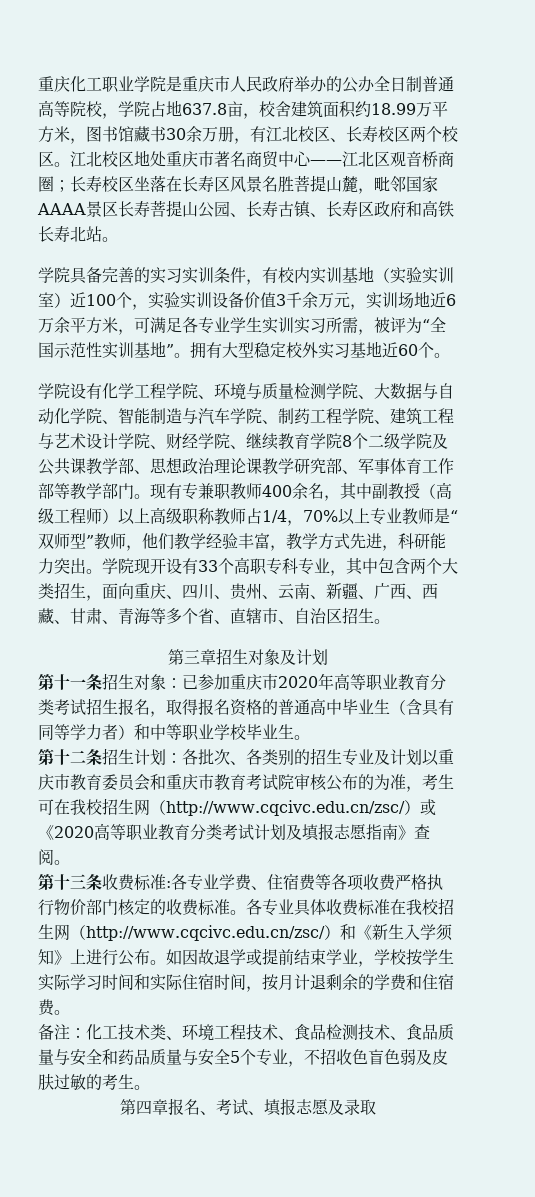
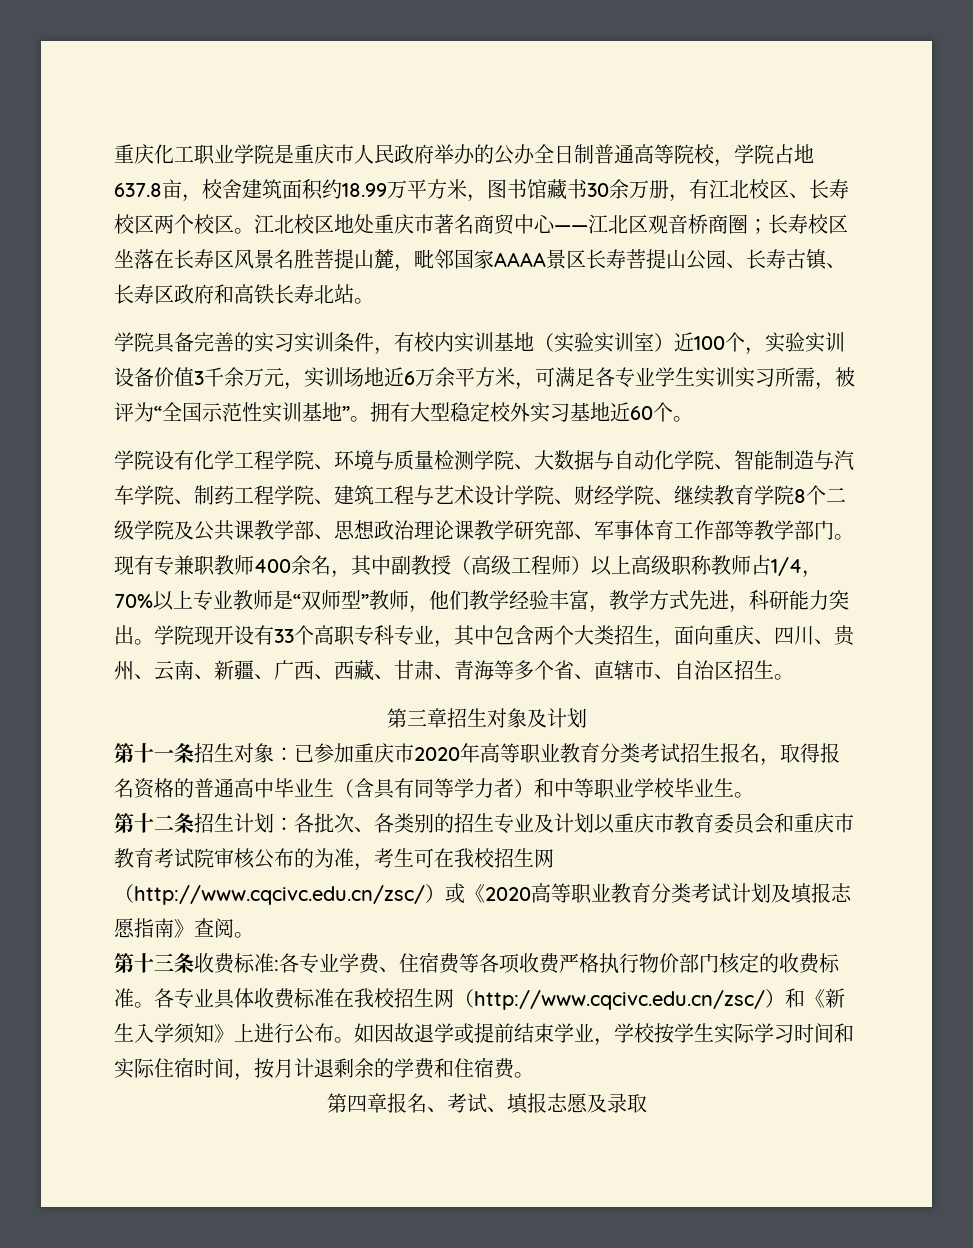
- 备注：化工技术类、环境工程技术、食品检测技术、食品质量与安全和药品质量与安全5个专业，不招收色盲色弱及皮肤过敏的考生。

